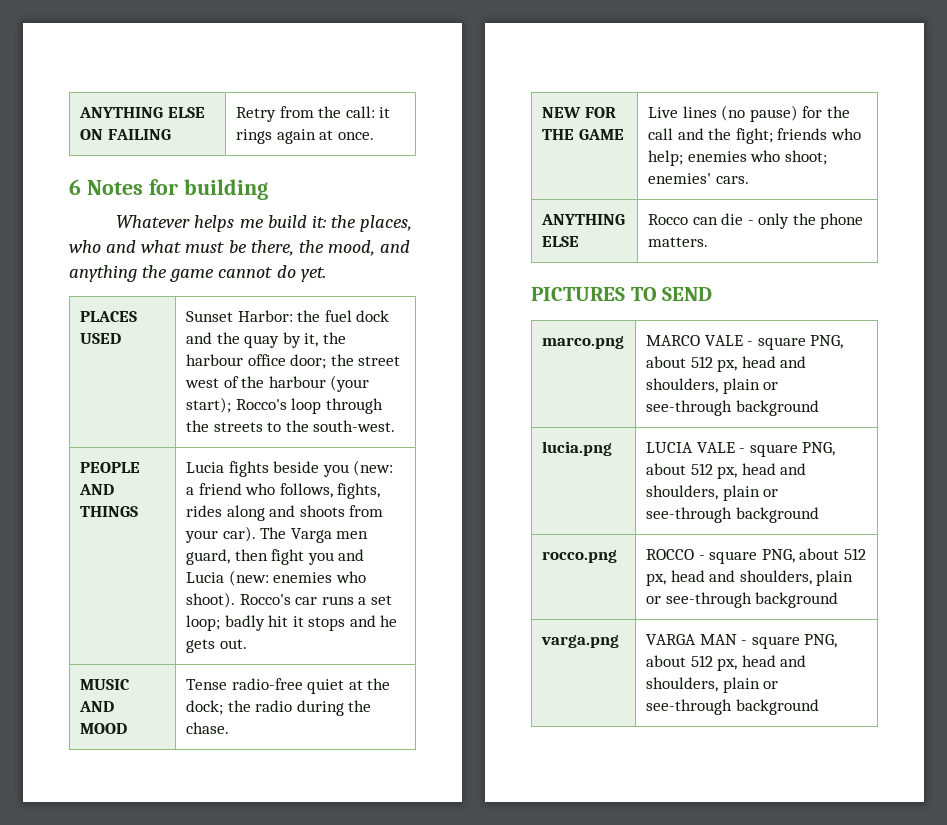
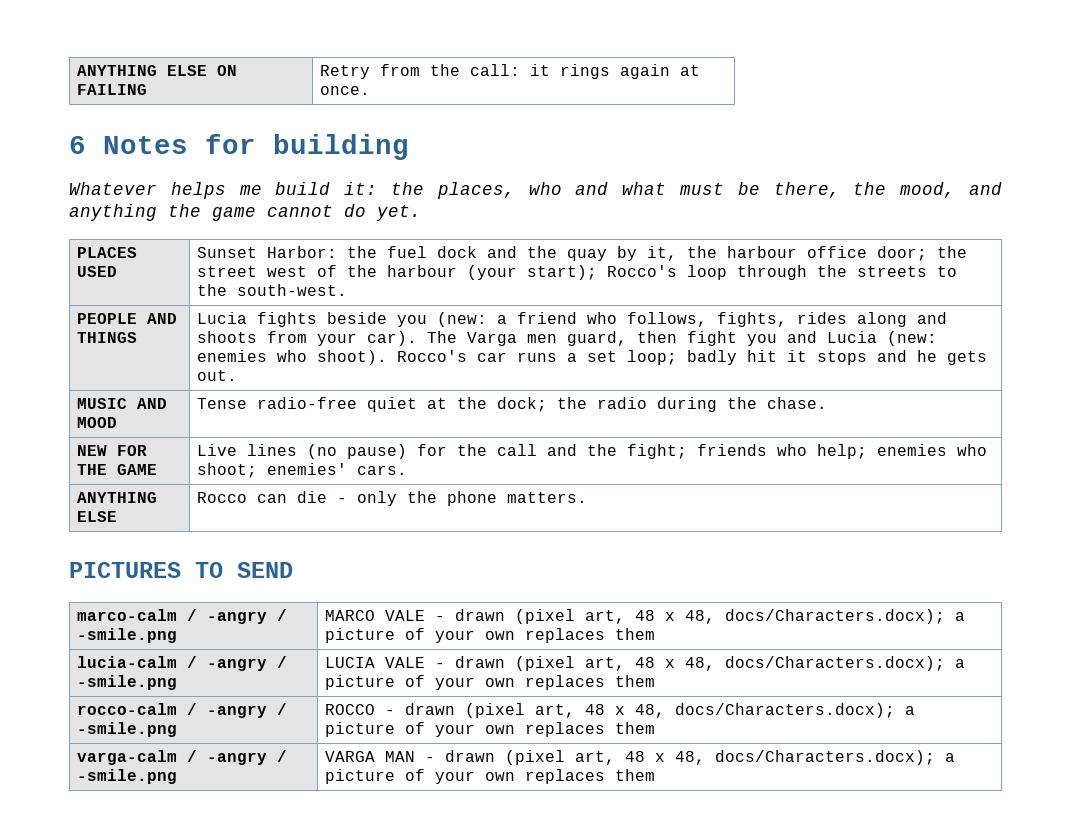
- marco.png | MARCO VALE - square PNG, about 512 px, head and shoulders, plain or see-through background
- lucia.png | LUCIA VALE - square PNG, about 512 px, head and shoulders, plain or see-through background
- rocco.png | ROCCO - square PNG, about 512 px, head and shoulders, plain or see-through background
- varga.png | VARGA MAN - square PNG, about 512 px, head and shoulders, plain or see-through background
+ marco-calm / -angry / -smile.png | MARCO VALE - drawn (pixel art, 48 x 48, docs/Characters.docx); a picture of your own replaces them
+ lucia-calm / -angry / -smile.png | LUCIA VALE - drawn (pixel art, 48 x 48, docs/Characters.docx); a picture of your own replaces them
+ rocco-calm / -angry / -smile.png | ROCCO - drawn (pixel art, 48 x 48, docs/Characters.docx); a picture of your own replaces them
+ varga-calm / -angry / -smile.png | VARGA MAN - drawn (pixel art, 48 x 48, docs/Characters.docx); a picture of your own replaces them

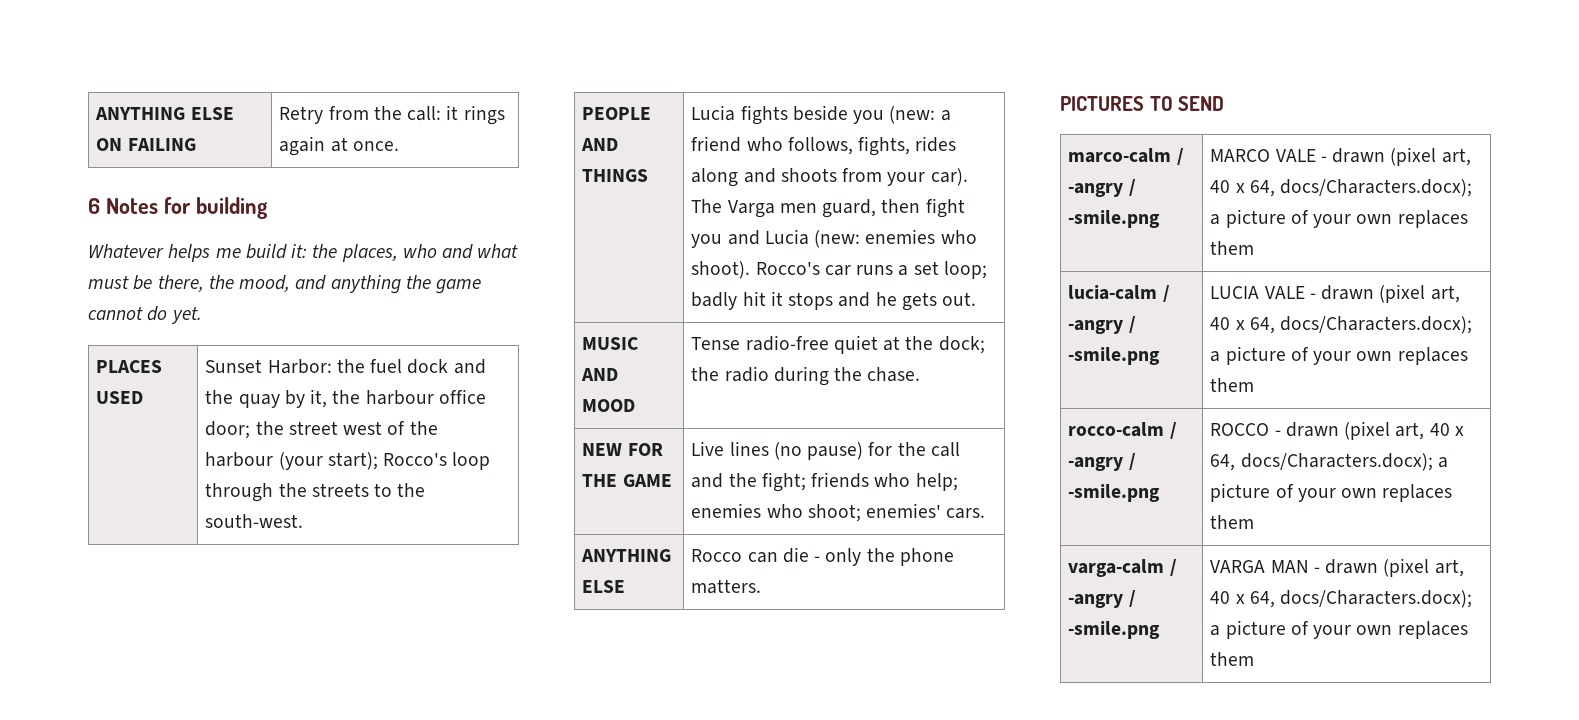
- marco-calm / -angry / -smile.png | MARCO VALE - drawn (pixel art, 48 x 48, docs/Characters.docx); a picture of your own replaces them
+ marco-calm / -angry / -smile.png | MARCO VALE - drawn (pixel art, 40 x 64, docs/Characters.docx); a picture of your own replaces them
- lucia-calm / -angry / -smile.png | LUCIA VALE - drawn (pixel art, 48 x 48, docs/Characters.docx); a picture of your own replaces them
+ lucia-calm / -angry / -smile.png | LUCIA VALE - drawn (pixel art, 40 x 64, docs/Characters.docx); a picture of your own replaces them
- rocco-calm / -angry / -smile.png | ROCCO - drawn (pixel art, 48 x 48, docs/Characters.docx); a picture of your own replaces them
+ rocco-calm / -angry / -smile.png | ROCCO - drawn (pixel art, 40 x 64, docs/Characters.docx); a picture of your own replaces them
- varga-calm / -angry / -smile.png | VARGA MAN - drawn (pixel art, 48 x 48, docs/Characters.docx); a picture of your own replaces them
+ varga-calm / -angry / -smile.png | VARGA MAN - drawn (pixel art, 40 x 64, docs/Characters.docx); a picture of your own replaces them

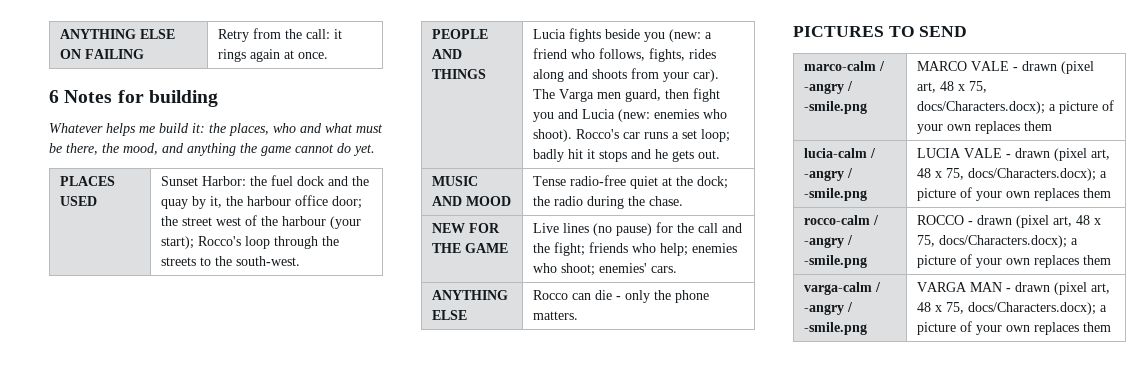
- marco-calm / -angry / -smile.png | MARCO VALE - drawn (pixel art, 40 x 64, docs/Characters.docx); a picture of your own replaces them
+ marco-calm / -angry / -smile.png | MARCO VALE - drawn (pixel art, 48 x 75, docs/Characters.docx); a picture of your own replaces them
- lucia-calm / -angry / -smile.png | LUCIA VALE - drawn (pixel art, 40 x 64, docs/Characters.docx); a picture of your own replaces them
+ lucia-calm / -angry / -smile.png | LUCIA VALE - drawn (pixel art, 48 x 75, docs/Characters.docx); a picture of your own replaces them
- rocco-calm / -angry / -smile.png | ROCCO - drawn (pixel art, 40 x 64, docs/Characters.docx); a picture of your own replaces them
+ rocco-calm / -angry / -smile.png | ROCCO - drawn (pixel art, 48 x 75, docs/Characters.docx); a picture of your own replaces them
- varga-calm / -angry / -smile.png | VARGA MAN - drawn (pixel art, 40 x 64, docs/Characters.docx); a picture of your own replaces them
+ varga-calm / -angry / -smile.png | VARGA MAN - drawn (pixel art, 48 x 75, docs/Characters.docx); a picture of your own replaces them

